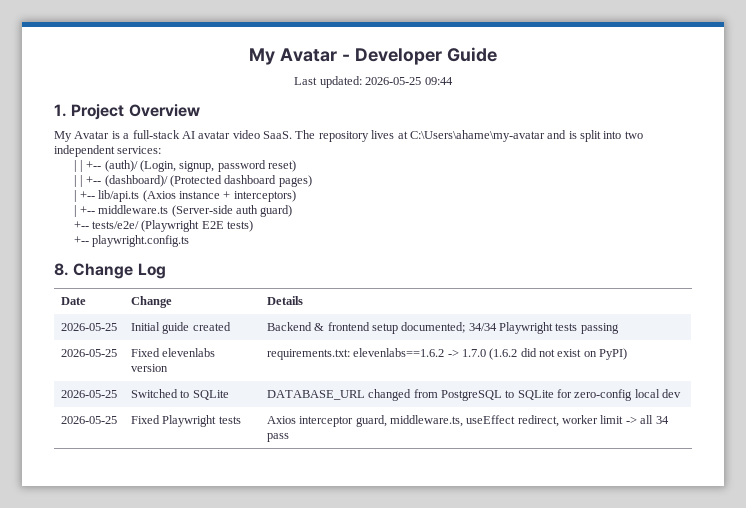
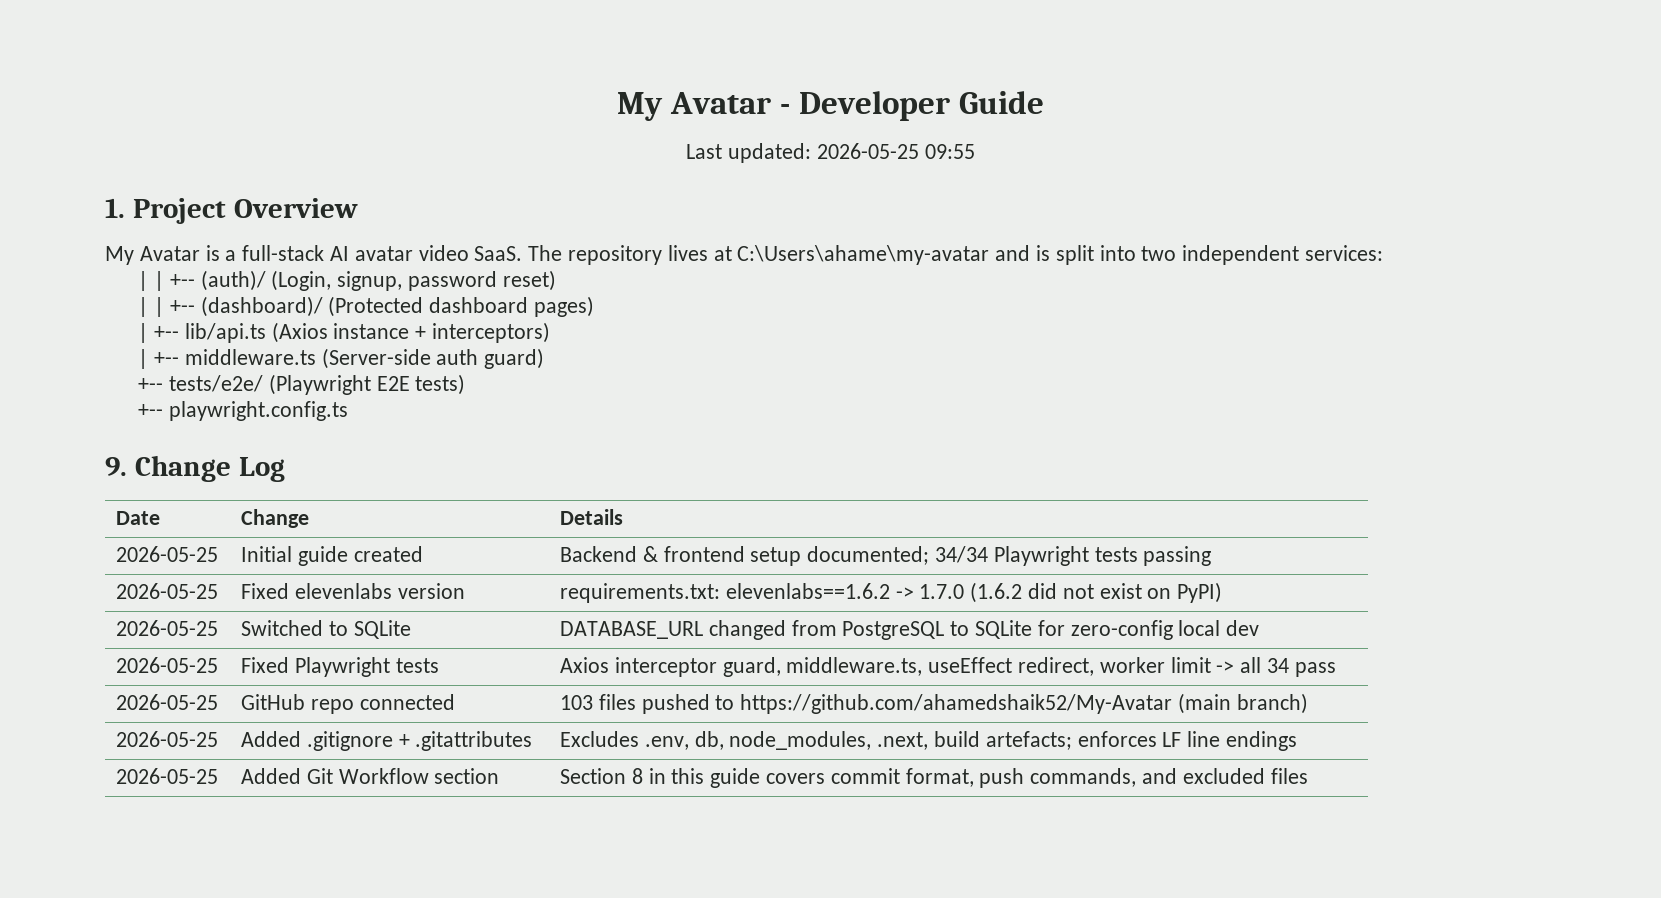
- Last updated: 2026-05-25 09:44
+ Last updated: 2026-05-25 09:55
- 8. Change Log
+ 9. Change Log
+ 2026-05-25 | GitHub repo connected | 103 files pushed to https://github.com/ahamedshaik52/My-Avatar (main branch)
+ 2026-05-25 | Added .gitignore + .gitattributes | Excludes .env, db, node_modules, .next, build artefacts; enforces LF line endings
+ 2026-05-25 | Added Git Workflow section | Section 8 in this guide covers commit format, push commands, and excluded files

